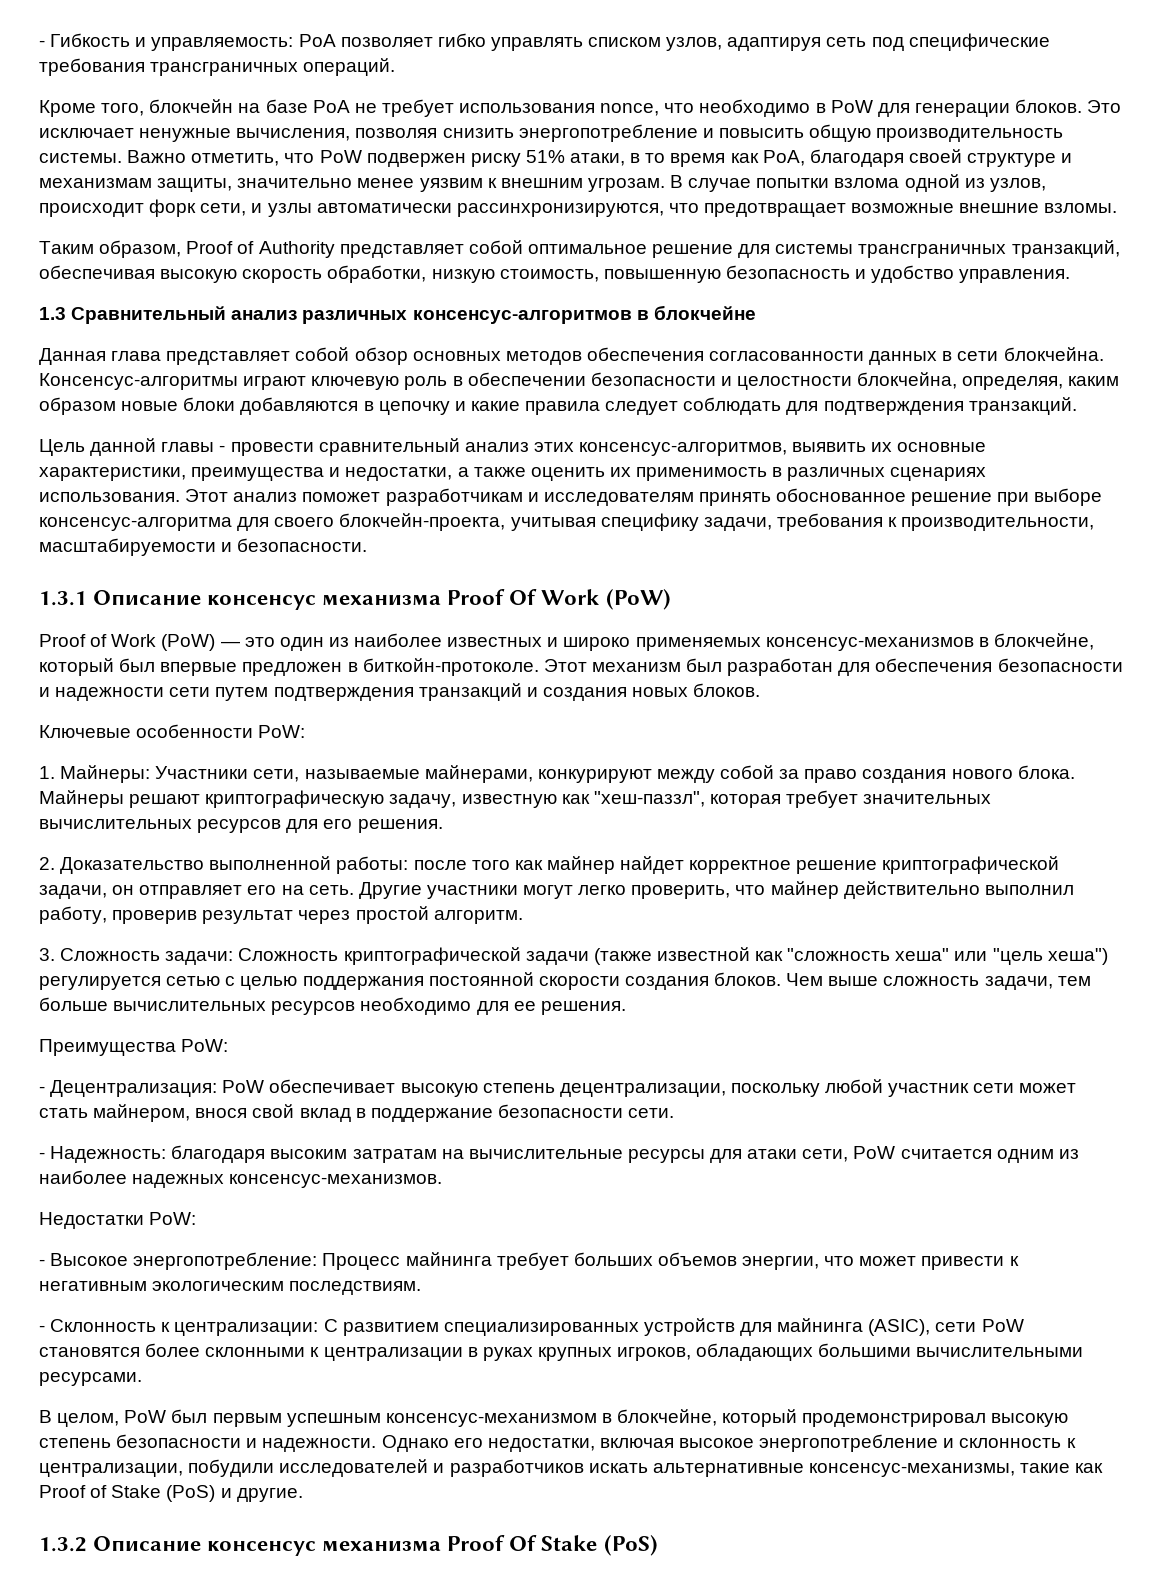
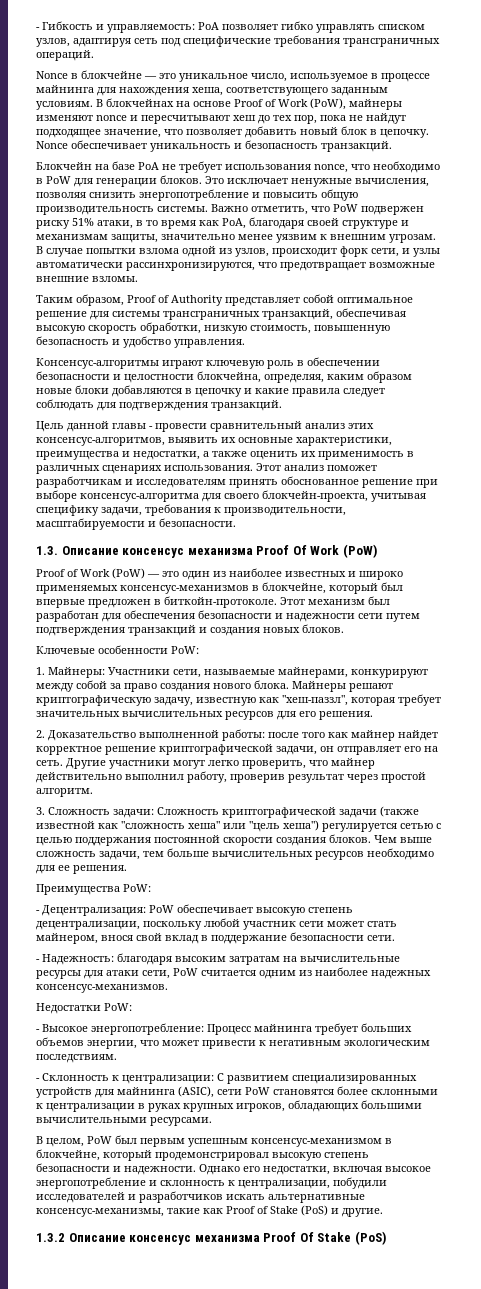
- Кроме того, блокчейн на базе PoA не требует использования nonce, что необходимо в PoW для генерации блоков.
+ Nonce в блокчейне — это уникальное число, используемое в процессе майнинга для нахождения хеша, соответствующего заданным условиям. В блокчейнах на основе Proof of Work (PoW), майнеры изменяют nonce и пересчитывают хеш до тех пор, пока не найдут подходящее значение, что позволяет добавить новый блок в цепочку. Nonce обеспечивает уникальность и безопасность транзакций.
+ Блокчейн на базе PoA не требует использования nonce, что необходимо в PoW для генерации блоков.
- 1.3 Сравнительный анализ различных консенсус-алгоритмов в блокчейне
- Данная глава представляет собой обзор основных методов обеспечения согласованности данных в сети блокчейна.
- 1.3.1 Описание консенсус механизма Proof Of Work (PoW)
+ 1.3. Описание консенсус механизма Proof Of Work (PoW)

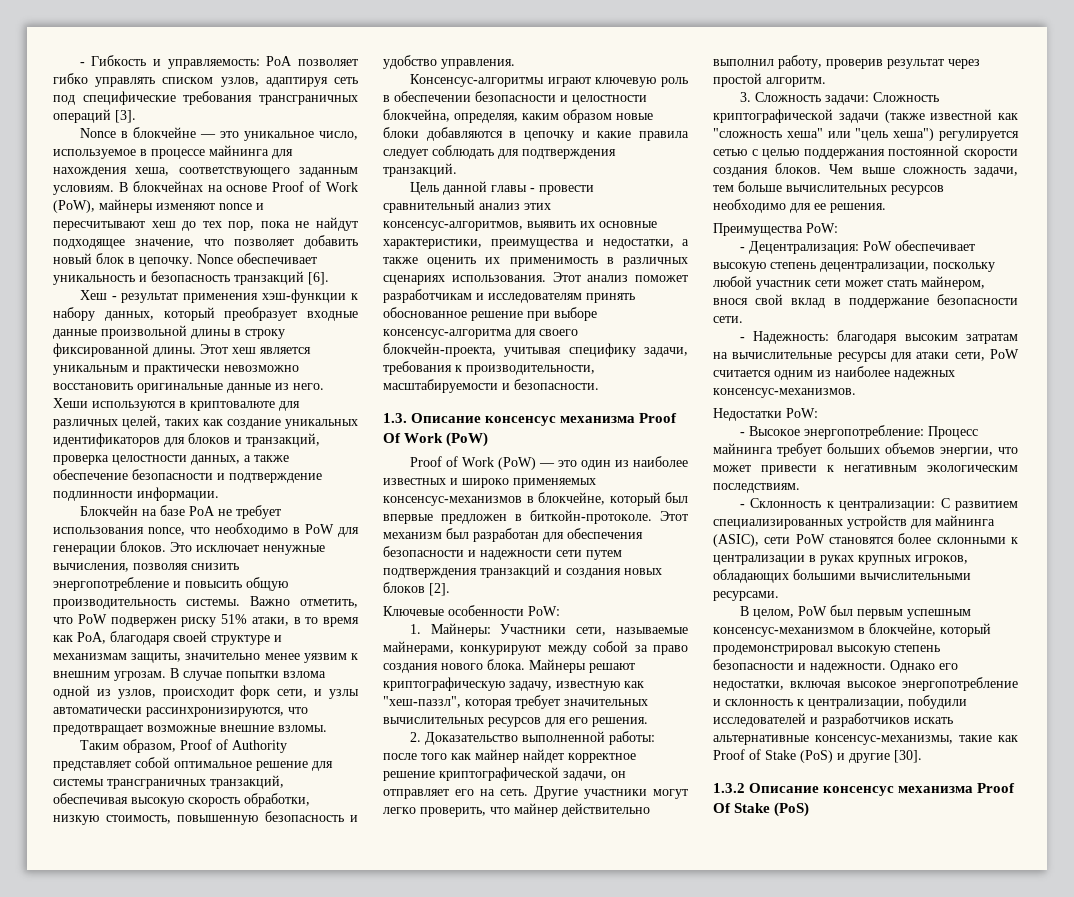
- - Гибкость и управляемость: PoA позволяет гибко управлять списком узлов, адаптируя сеть под специфические требования трансграничных операций.
+ - Гибкость и управляемость: PoA позволяет гибко управлять списком узлов, адаптируя сеть под специфические требования трансграничных операций [3].
- Nonce обеспечивает уникальность и безопасность транзакций.
+ Nonce обеспечивает уникальность и безопасность транзакций [6].
+ Хеш - результат применения хэш-функции к набору данных, который преобразует входные данные произвольной длины в строку фиксированной длины. Этот хеш является уникальным и практически невозможно восстановить оригинальные данные из него. Хеши используются в криптовалюте для различных целей, таких как создание уникальных идентификаторов для блоков и транзакций, проверка целостности данных, а также обеспечение безопасности и подтверждение подлинности информации.
- Этот механизм был разработан для обеспечения безопасности и надежности сети путем подтверждения транзакций и создания новых блоков.
+ Этот механизм был разработан для обеспечения безопасности и надежности сети путем подтверждения транзакций и создания новых блоков [2].
- Однако его недостатки, включая высокое энергопотребление и склонность к централизации, побудили исследователей и разработчиков искать альтернативные консенсус-механизмы, такие как Proof of Stake (PoS) и другие.
+ Однако его недостатки, включая высокое энергопотребление и склонность к централизации, побудили исследователей и разработчиков искать альтернативные консенсус-механизмы, такие как Proof of Stake (PoS) и другие [30].

